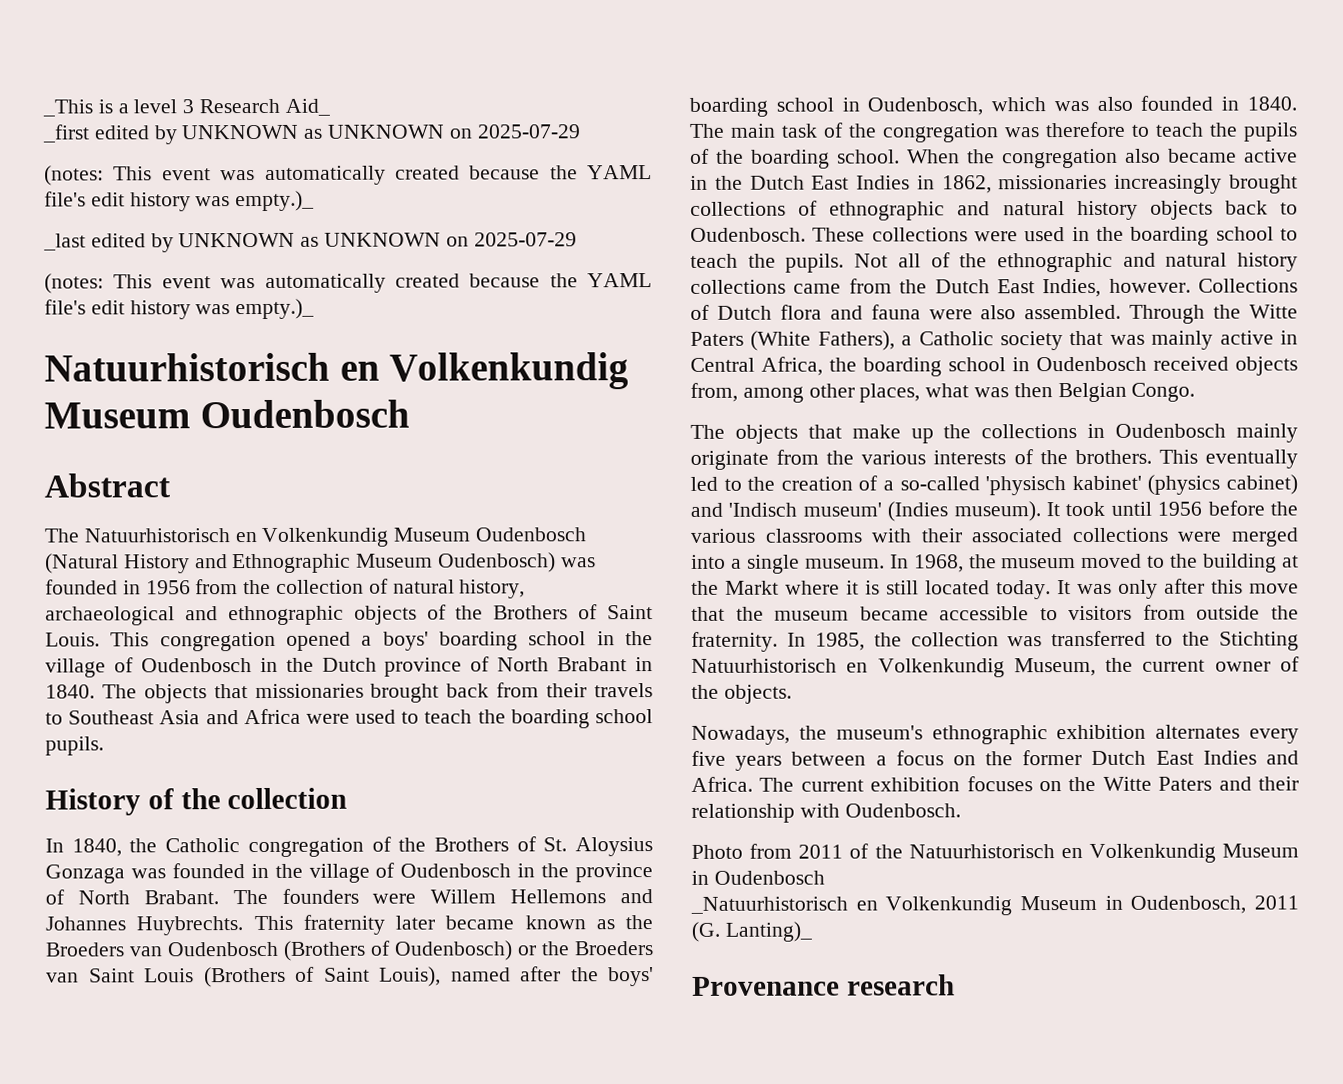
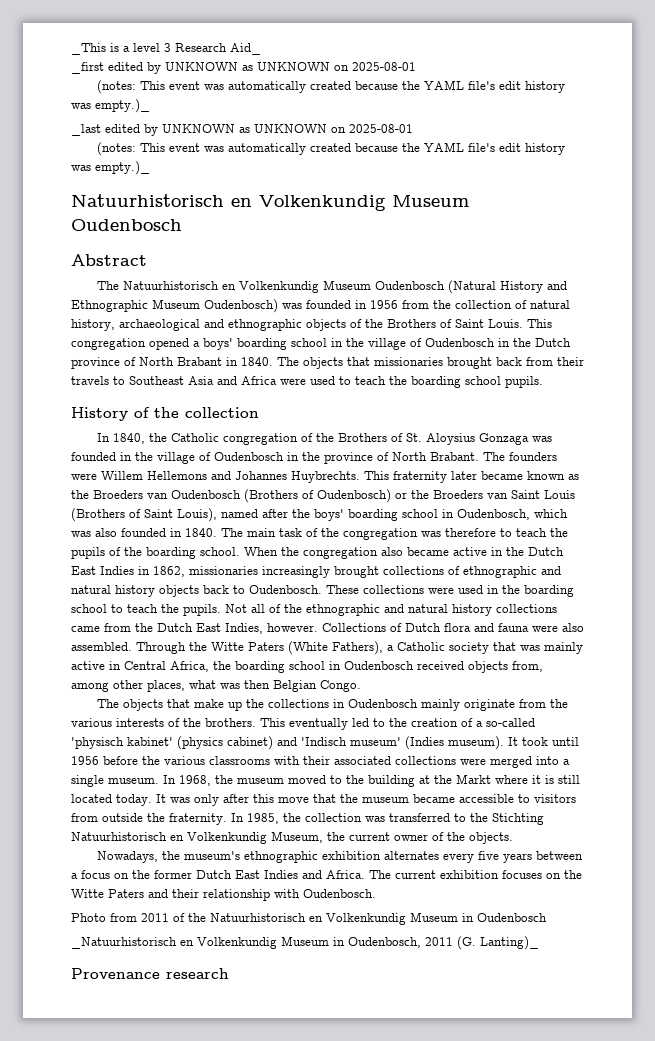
- _first edited by UNKNOWN as UNKNOWN on 2025-07-29
+ _first edited by UNKNOWN as UNKNOWN on 2025-08-01
- _last edited by UNKNOWN as UNKNOWN on 2025-07-29
+ _last edited by UNKNOWN as UNKNOWN on 2025-08-01

